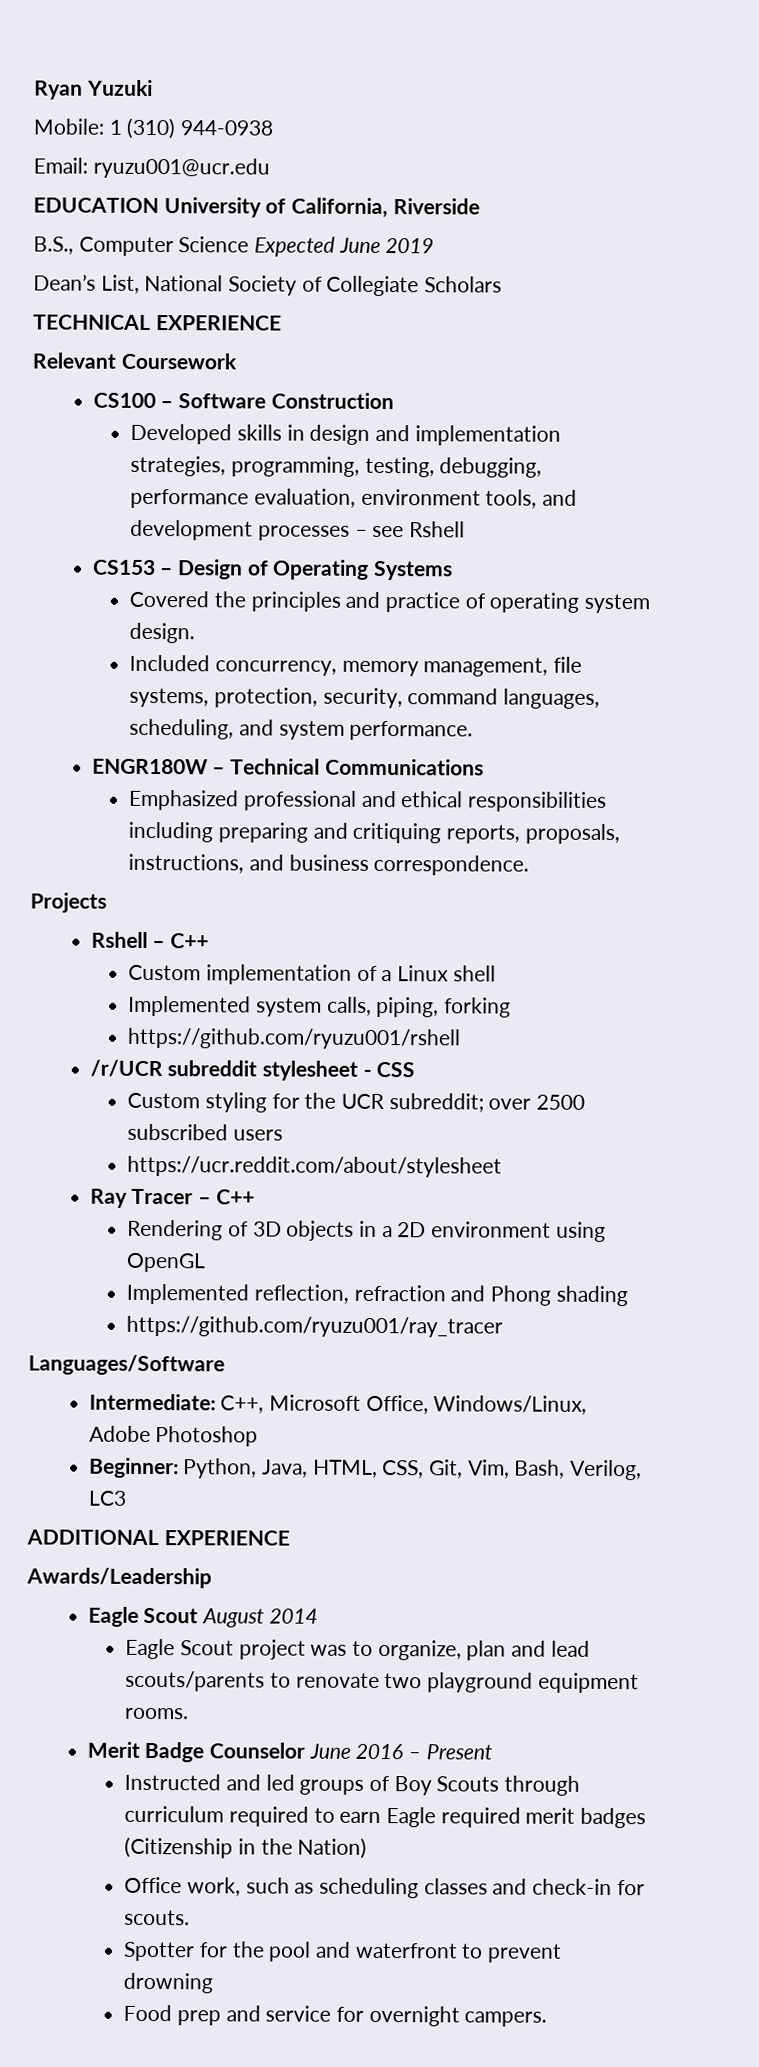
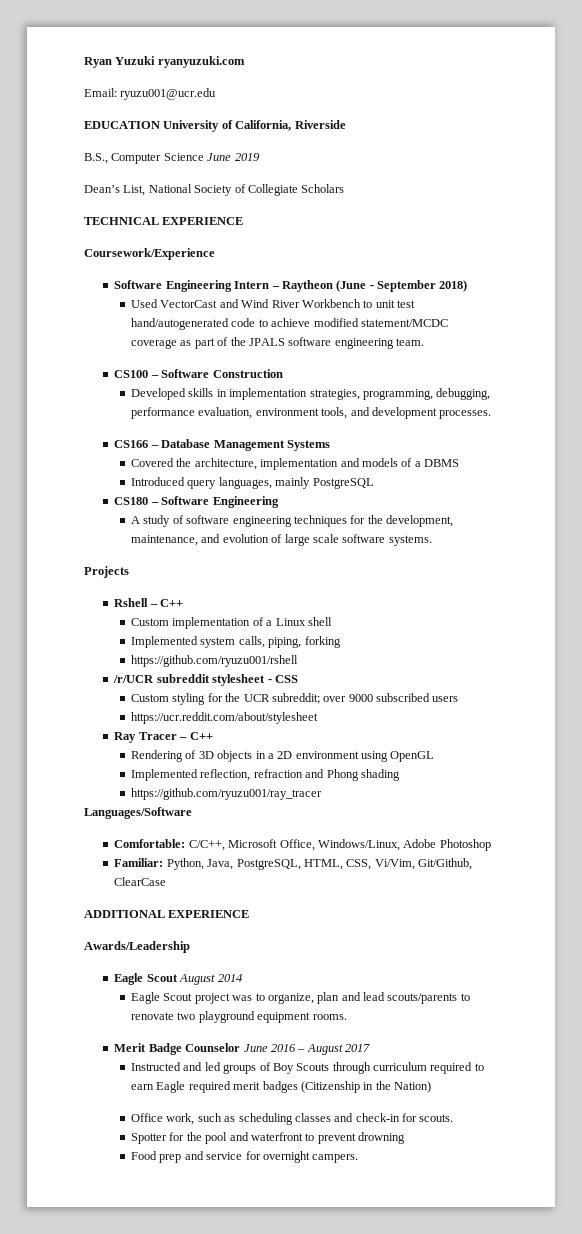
- Ryan Yuzuki
- Mobile: 1 (310) 944-0938
+ Ryan Yuzuki ryanyuzuki.com
- B.S., Computer Science Expected June 2019
+ B.S., Computer Science June 2019
- Relevant Coursework
+ Coursework/Experience
+ Software Engineering Intern – Raytheon (June - September 2018)
+ Used VectorCast and Wind River Workbench to unit test hand/autogenerated code to achieve modified statement/MCDC coverage as part of the JPALS software engineering team.
- Developed skills in design and implementation strategies, programming, testing, debugging, performance evaluation, environment tools, and development processes – see Rshell
- CS153 – Design of Operating Systems
- Covered the principles and practice of operating system design.
- Included concurrency, memory management, file systems, protection, security, command languages, scheduling, and system performance.
- ENGR180W – Technical Communications
- Emphasized professional and ethical responsibilities including preparing and critiquing reports, proposals, instructions, and business correspondence.
+ Developed skills in implementation strategies, programming, debugging, performance evaluation, environment tools, and development processes.
+ CS166 – Database Management Systems
+ Covered the architecture, implementation and models of a DBMS
+ Introduced query languages, mainly PostgreSQL
+ CS180 – Software Engineering
+ A study of software engineering techniques for the development, maintenance, and evolution of large scale software systems.
- Custom styling for the UCR subreddit; over 2500 subscribed users
+ Custom styling for the UCR subreddit; over 9000 subscribed users
- Intermediate: C++, Microsoft Office, Windows/Linux, Adobe Photoshop
+ Comfortable: C/C++, Microsoft Office, Windows/Linux, Adobe Photoshop
- Beginner: Python, Java, HTML, CSS, Git, Vim, Bash, Verilog, LC3
+ Familiar: Python, Java, PostgreSQL, HTML, CSS, Vi/Vim, Git/Github, ClearCase
- Merit Badge Counselor June 2016 – Present
+ Merit Badge Counselor June 2016 – August 2017

